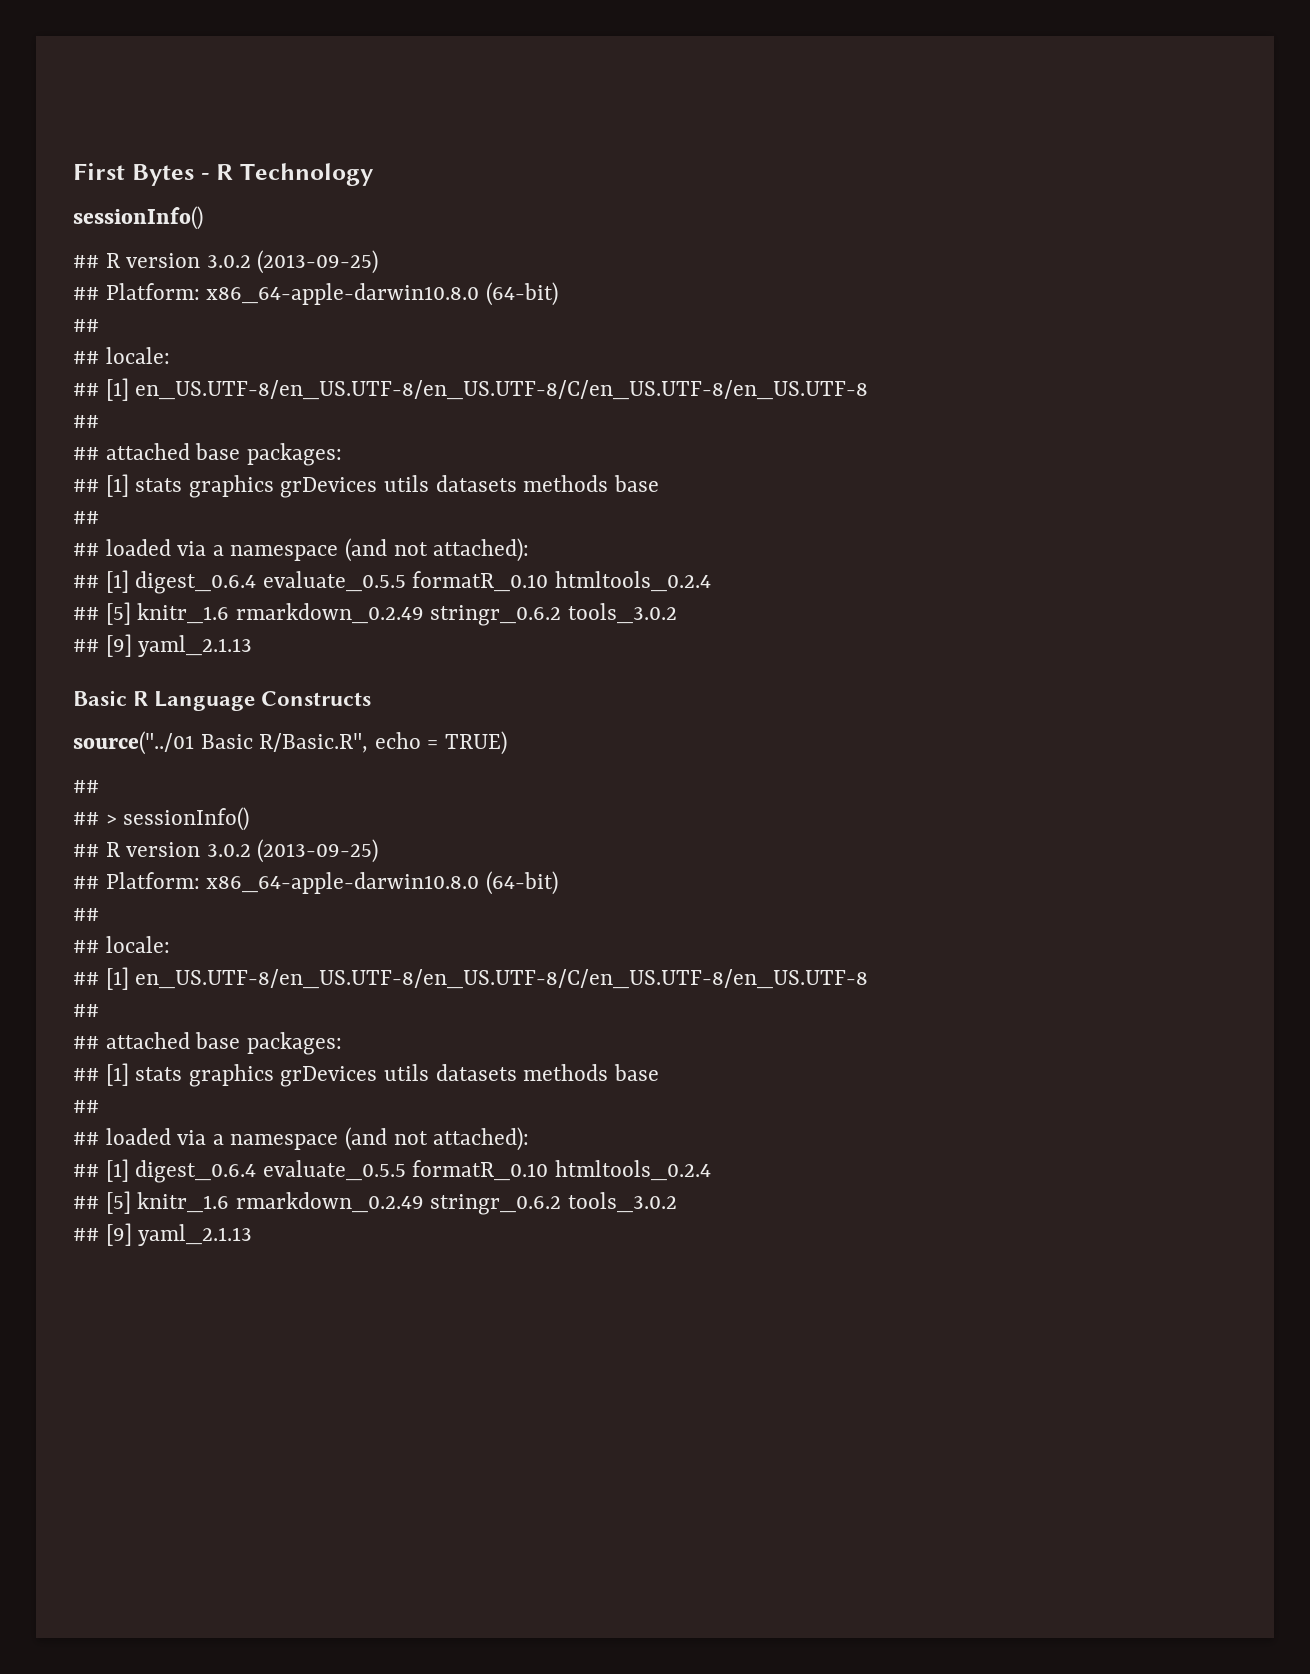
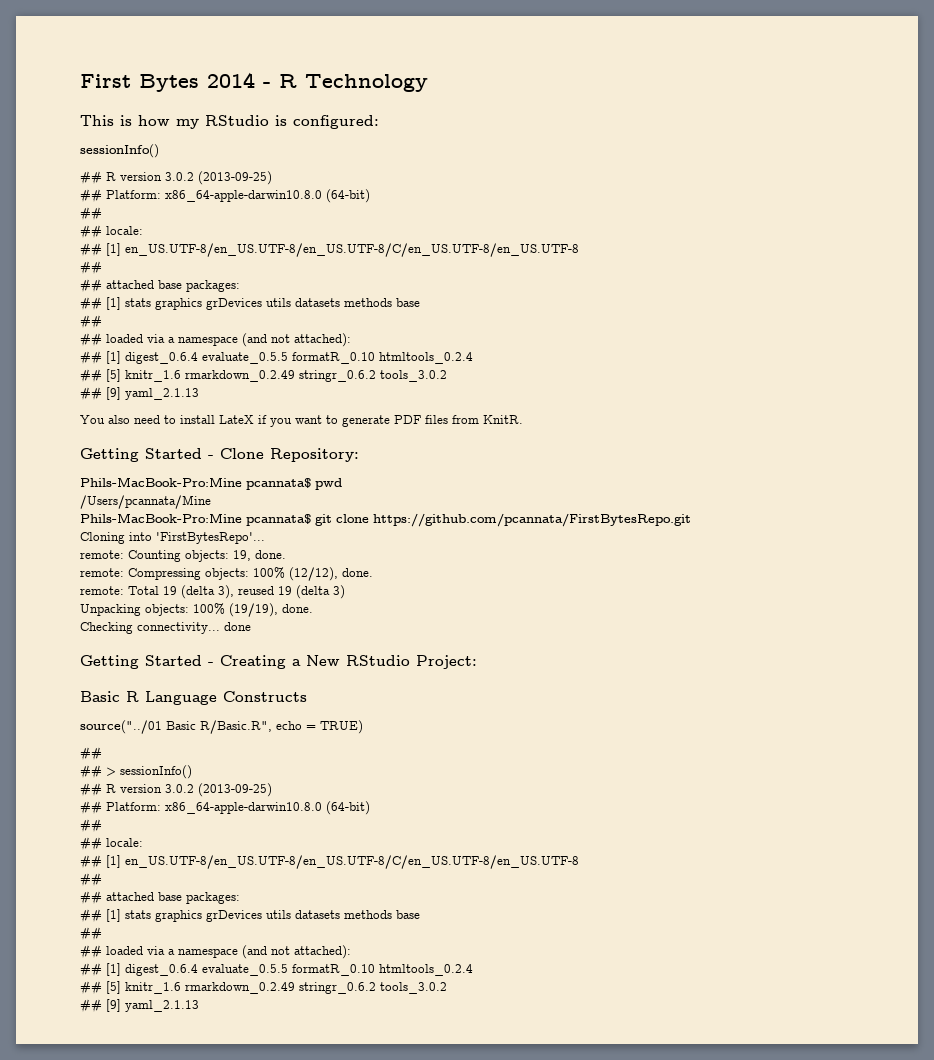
- First Bytes - R Technology
+ First Bytes 2014 - R Technology
+ This is how my RStudio is configured:
+ You also need to install LateX if you want to generate PDF files from KnitR.
+ Getting Started - Clone Repository:
+ Phils-MacBook-Pro:Mine pcannata$ pwd
+ /Users/pcannata/Mine
+ Phils-MacBook-Pro:Mine pcannata$ git clone https://github.com/pcannata/FirstBytesRepo.git
+ Cloning into 'FirstBytesRepo'...
+ remote: Counting objects: 19, done.
+ remote: Compressing objects: 100% (12/12), done.
+ remote: Total 19 (delta 3), reused 19 (delta 3)
+ Unpacking objects: 100% (19/19), done.
+ Checking connectivity... done
+ Getting Started - Creating a New RStudio Project:

